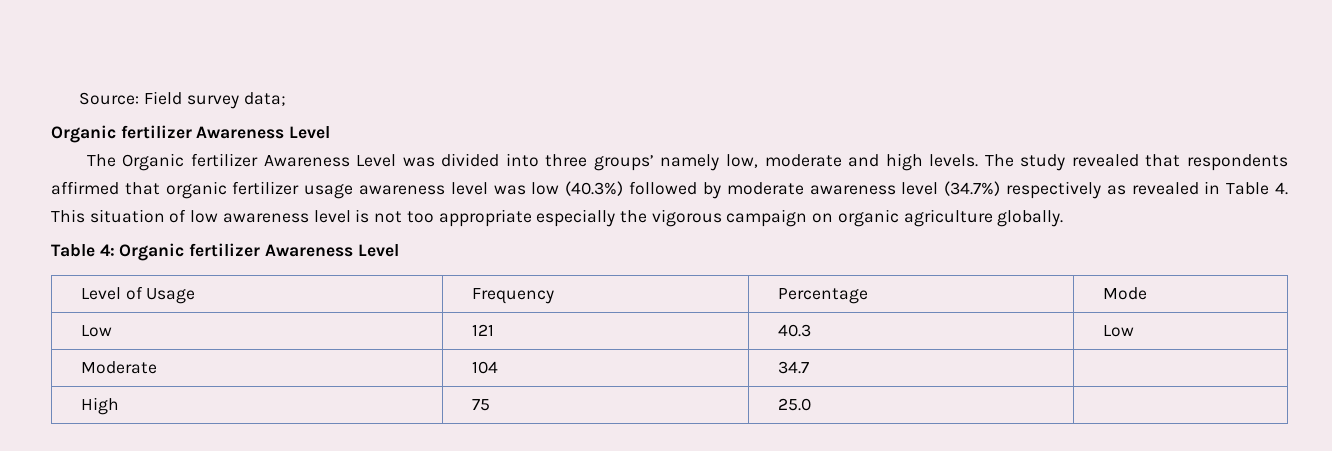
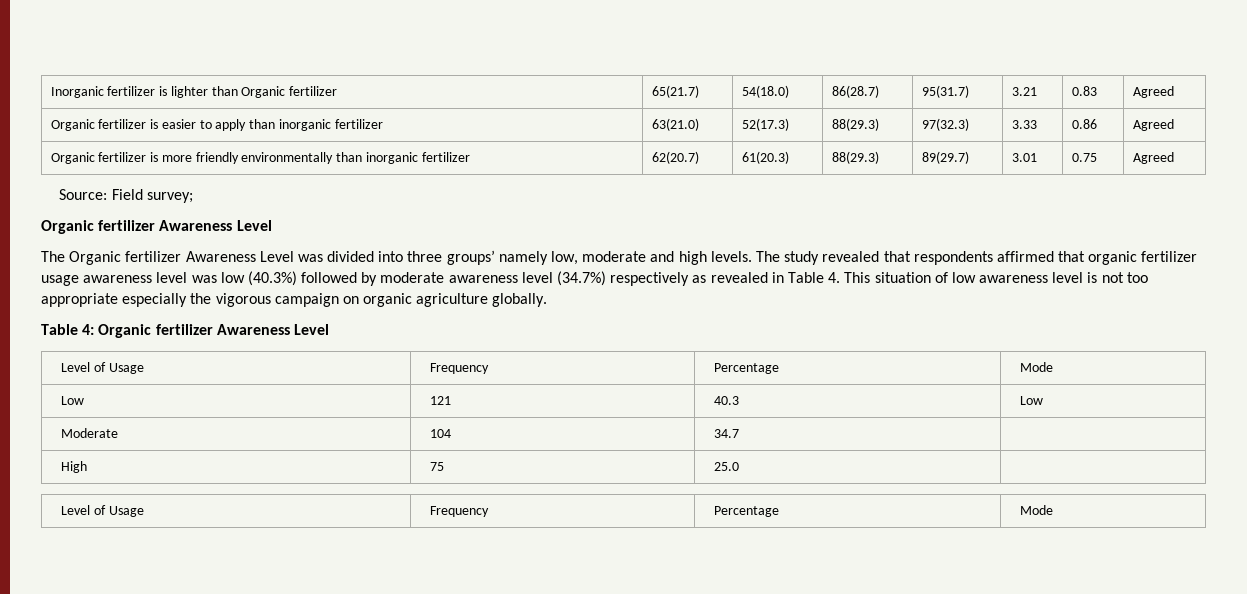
- Source: Field survey data;
+ Inorganic fertilizer is lighter than Organic fertilizer | 65(21.7) | 54(18.0) | 86(28.7) | 95(31.7) | 3.21 | 0.83 | Agreed
+ Organic fertilizer is easier to apply than inorganic fertilizer | 63(21.0) | 52(17.3) | 88(29.3) | 97(32.3) | 3.33 | 0.86 | Agreed
+ Organic fertilizer is more friendly environmentally than inorganic fertilizer | 62(20.7) | 61(20.3) | 88(29.3) | 89(29.7) | 3.01 | 0.75 | Agreed
+ Source: Field survey;
  High | 75 | 25.0 |
+ Level of Usage | Frequency | Percentage | Mode

